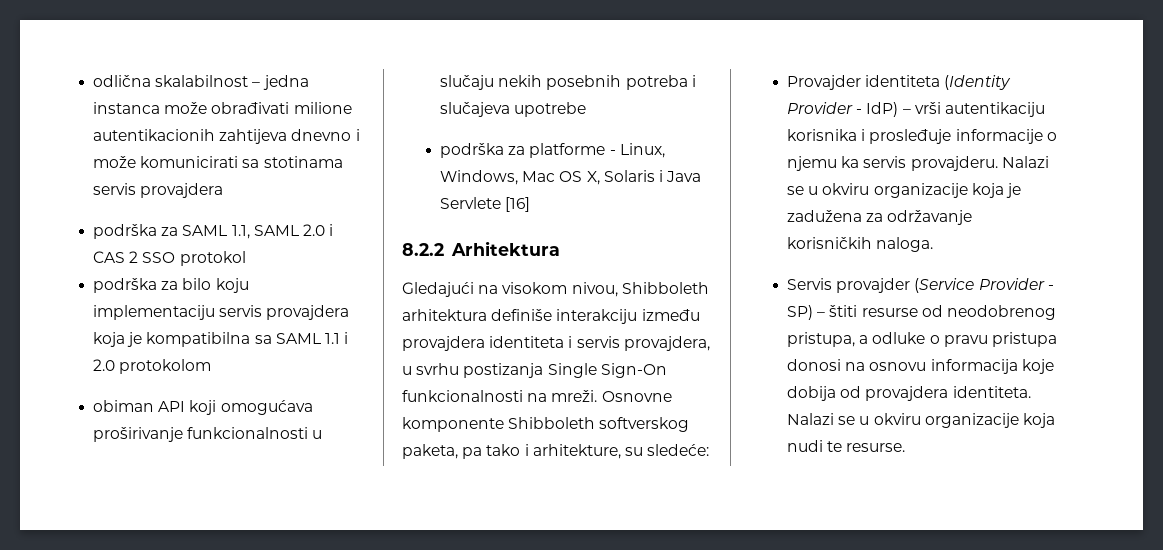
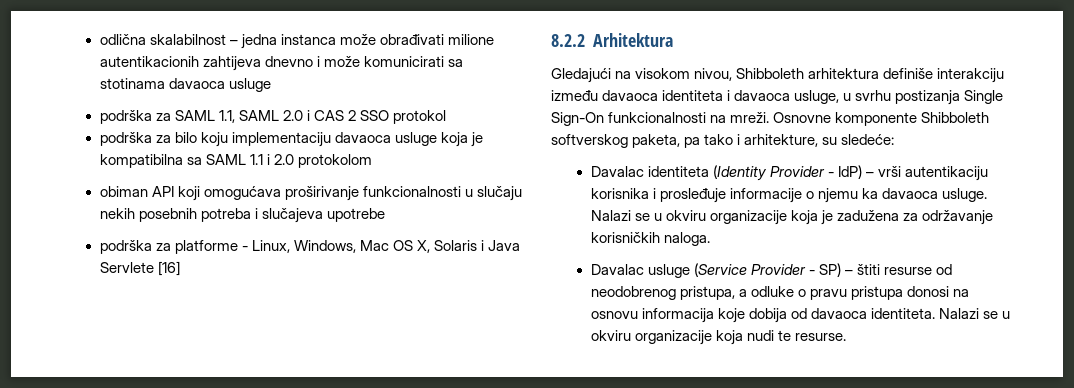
- odlična skalabilnost – jedna instanca može obrađivati milione autentikacionih zahtijeva dnevno i može komunicirati sa stotinama servis provajdera
+ odlična skalabilnost – jedna instanca može obrađivati milione autentikacionih zahtijeva dnevno i može komunicirati sa stotinama davaoca usluge
- podrška za bilo koju implementaciju servis provajdera koja je kompatibilna sa SAML 1.1 i 2.0 protokolom
+ podrška za bilo koju implementaciju davaoca usluge koja je kompatibilna sa SAML 1.1 i 2.0 protokolom
- Gledajući na visokom nivou, Shibboleth arhitektura definiše interakciju između provajdera identiteta i servis provajdera, u svrhu postizanja Single Sign-On funkcionalnosti na mreži.
+ Gledajući na visokom nivou, Shibboleth arhitektura definiše interakciju između davaoca identiteta i davaoca usluge, u svrhu postizanja Single Sign-On funkcionalnosti na mreži.
- Provajder identiteta (Identity Provider - IdP) – vrši autentikaciju korisnika i prosleđuje informacije o njemu ka servis provajderu.
+ Davalac identiteta (Identity Provider - IdP) – vrši autentikaciju korisnika i prosleđuje informacije o njemu ka davaoca usluge.
- Servis provajder (Service Provider - SP) – štiti resurse od neodobrenog pristupa, a odluke o pravu pristupa donosi na osnovu informacija koje dobija od provajdera identiteta.
+ Davalac usluge (Service Provider - SP) – štiti resurse od neodobrenog pristupa, a odluke o pravu pristupa donosi na osnovu informacija koje dobija od davaoca identiteta.

